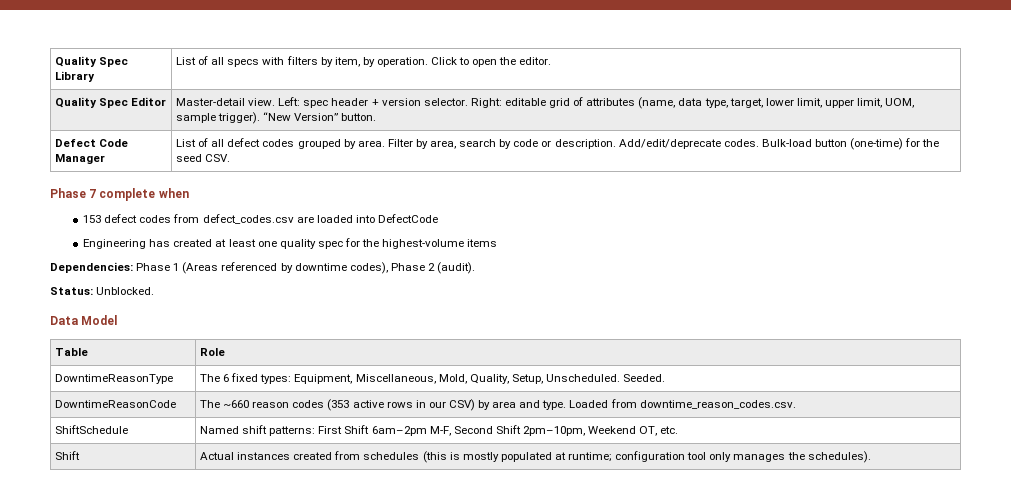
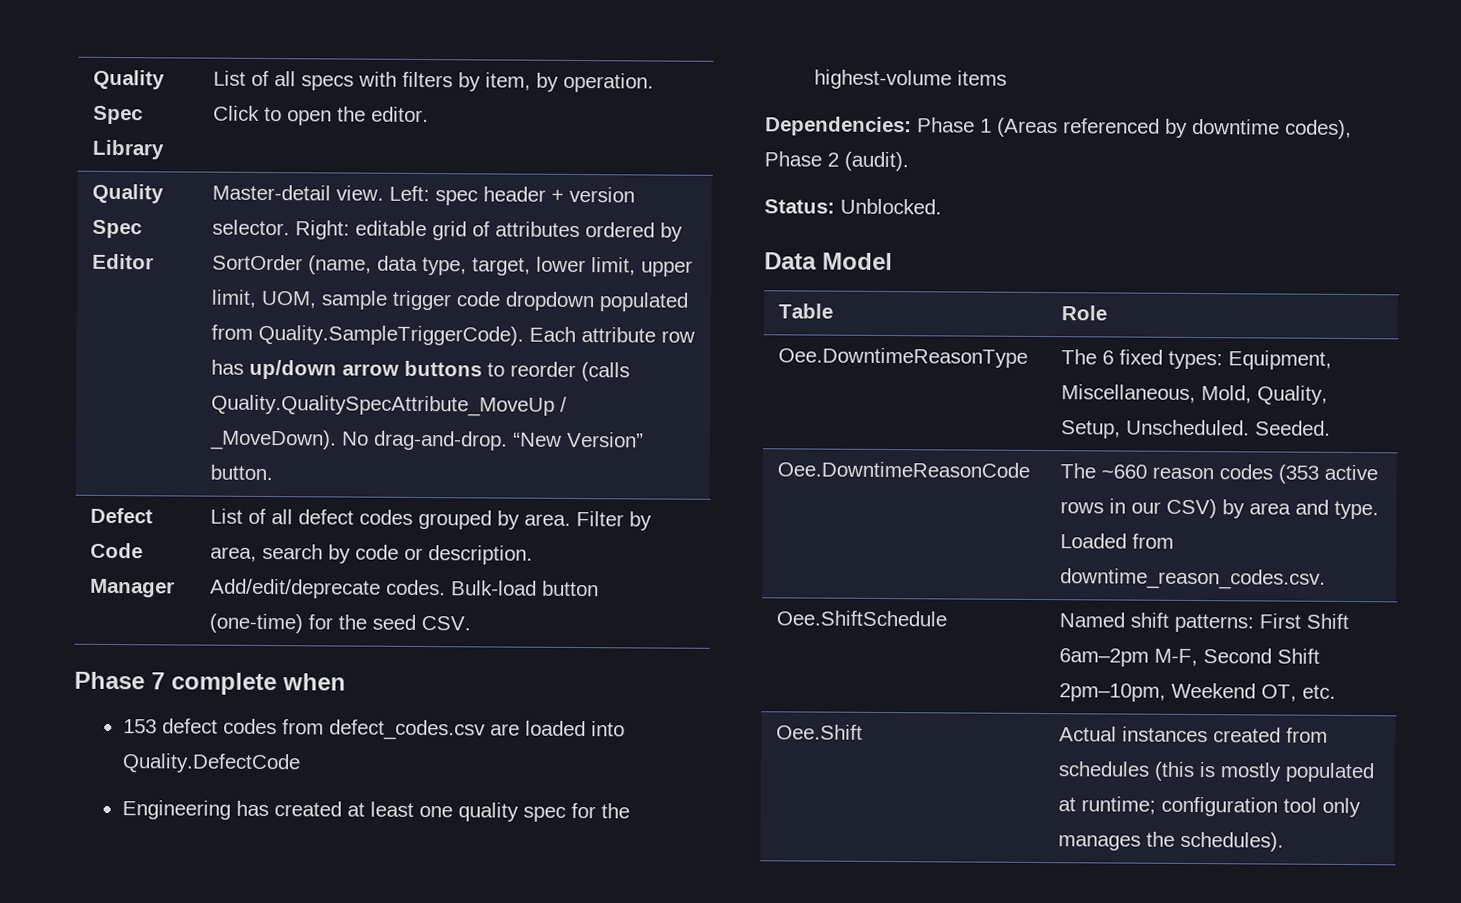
- Right: editable grid of attributes (name, data type, target, lower limit, upper limit, UOM, sample trigger).
+ Right: editable grid of attributes ordered by SortOrder (name, data type, target, lower limit, upper limit, UOM, sample trigger code dropdown populated from Quality.SampleTriggerCode). Each attribute row has up/down arrow buttons to reorder (calls Quality.QualitySpecAttribute_MoveUp / _MoveDown). No drag-and-drop.
- 153 defect codes from defect_codes.csv are loaded into DefectCode
+ 153 defect codes from defect_codes.csv are loaded into Quality.DefectCode
- DowntimeReasonType | The 6 fixed types: Equipment, Miscellaneous, Mold, Quality, Setup, Unscheduled. Seeded.
+ Oee.DowntimeReasonType | The 6 fixed types: Equipment, Miscellaneous, Mold, Quality, Setup, Unscheduled. Seeded.
- DowntimeReasonCode | The ~660 reason codes (353 active rows in our CSV) by area and type. Loaded from downtime_reason_codes.csv.
+ Oee.DowntimeReasonCode | The ~660 reason codes (353 active rows in our CSV) by area and type. Loaded from downtime_reason_codes.csv.
- ShiftSchedule | Named shift patterns: First Shift 6am–2pm M-F, Second Shift 2pm–10pm, Weekend OT, etc.
+ Oee.ShiftSchedule | Named shift patterns: First Shift 6am–2pm M-F, Second Shift 2pm–10pm, Weekend OT, etc.
- Shift | Actual instances created from schedules (this is mostly populated at runtime; configuration tool only manages the schedules).
+ Oee.Shift | Actual instances created from schedules (this is mostly populated at runtime; configuration tool only manages the schedules).

